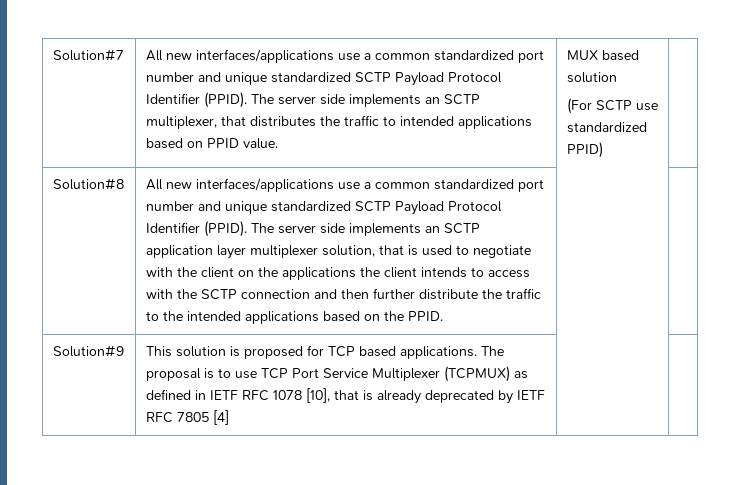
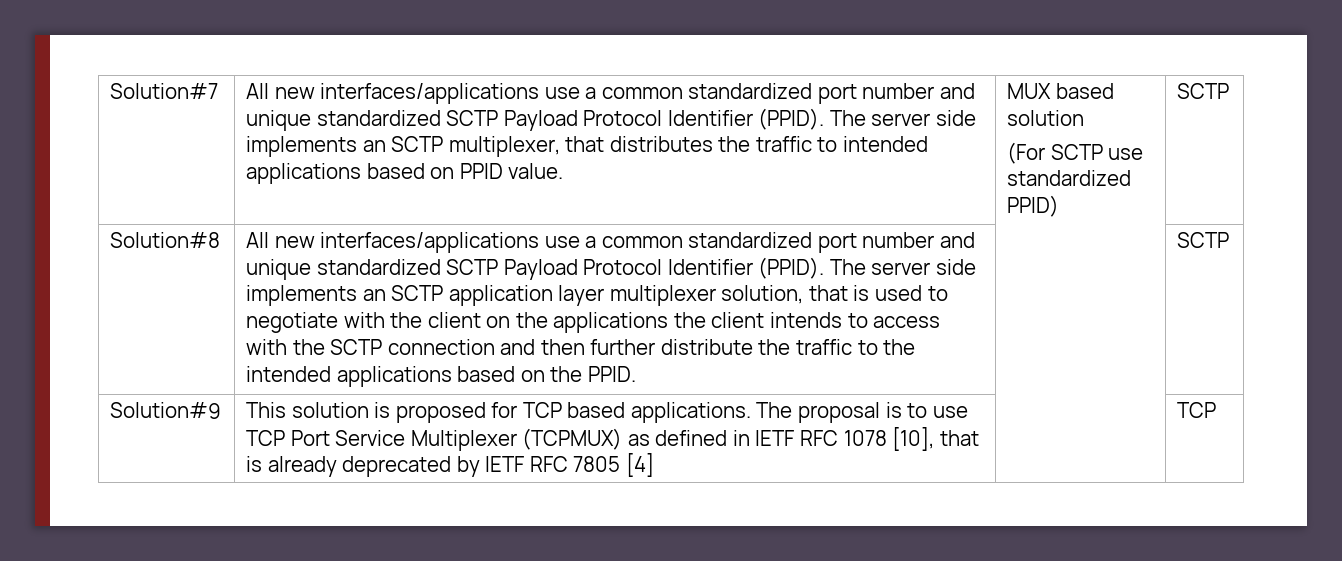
- (For SCTP use standardized PPID)
+ (For SCTP use standardized PPID) | SCTP
- The server side implements an SCTP application layer multiplexer solution, that is used to negotiate with the client on the applications the client intends to access with the SCTP connection and then further distribute the traffic to the intended applications based on the PPID.
+ The server side implements an SCTP application layer multiplexer solution, that is used to negotiate with the client on the applications the client intends to access with the SCTP connection and then further distribute the traffic to the intended applications based on the PPID. | | SCTP
- Solution#9 | This solution is proposed for TCP based applications. The proposal is to use TCP Port Service Multiplexer (TCPMUX) as defined in IETF RFC 1078 [10], that is already deprecated by IETF RFC 7805 [4] | |
+ Solution#9 | This solution is proposed for TCP based applications. The proposal is to use TCP Port Service Multiplexer (TCPMUX) as defined in IETF RFC 1078 [10], that is already deprecated by IETF RFC 7805 [4] | | TCP

